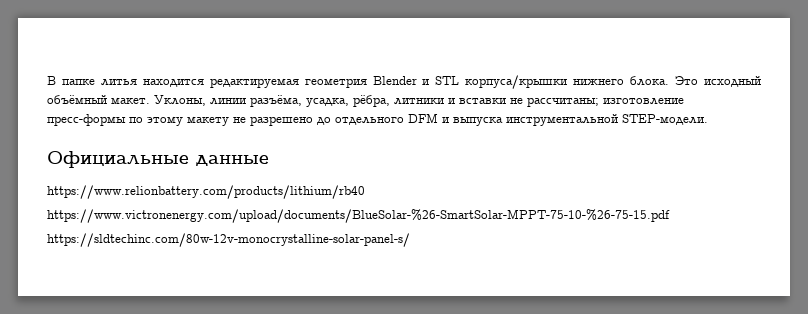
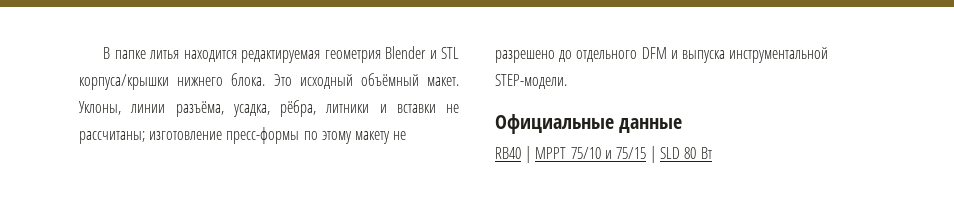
- https://www.relionbattery.com/products/lithium/rb40
- https://www.victronenergy.com/upload/documents/BlueSolar-%26-SmartSolar-MPPT-75-10-%26-75-15.pdf
- https://sldtechinc.com/80w-12v-monocrystalline-solar-panel-s/
+ RB40 | MPPT 75/10 и 75/15 | SLD 80 Вт

